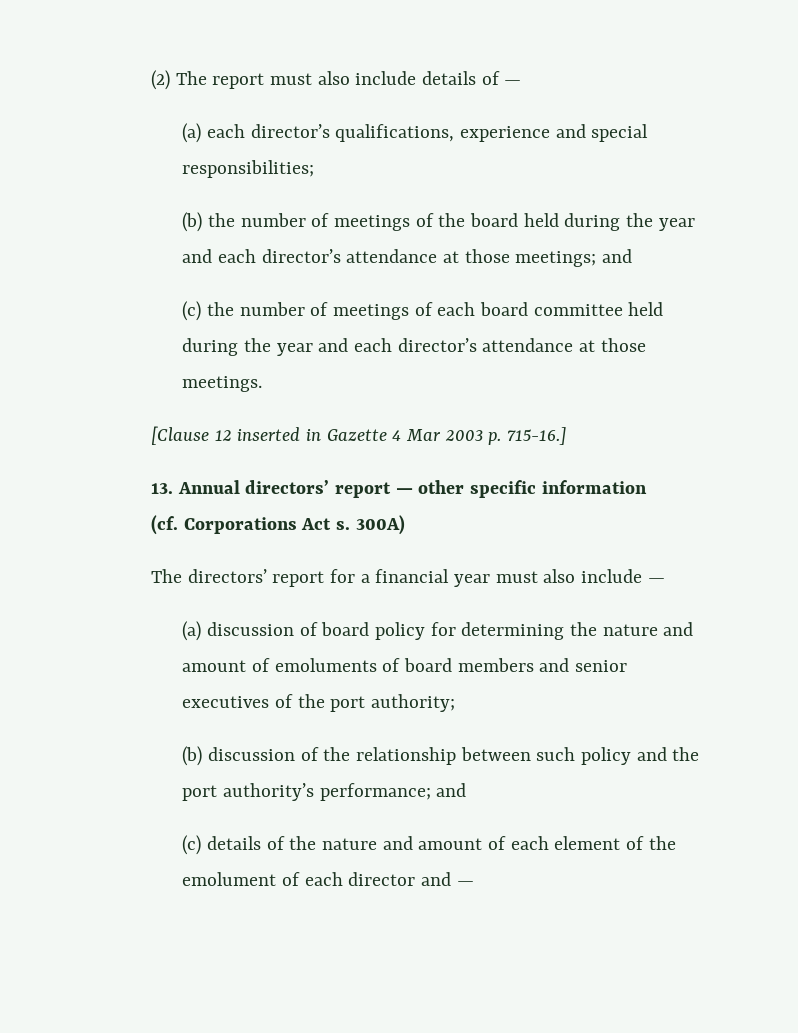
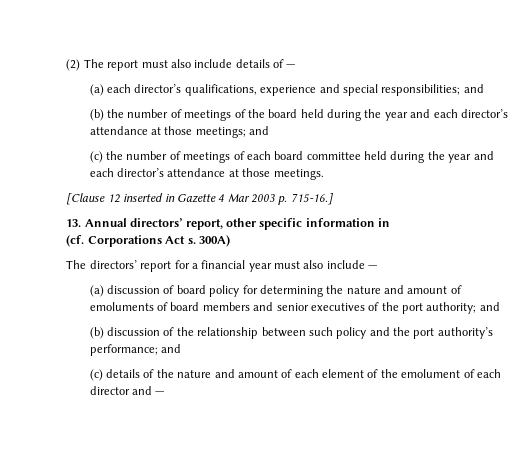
- (a) each director’s qualifications, experience and special responsibilities;
+ (a) each director’s qualifications, experience and special responsibilities; and
- 13. Annual directors’ report — other specific information
+ 13. Annual directors’ report, other specific information in
- (a) discussion of board policy for determining the nature and amount of emoluments of board members and senior executives of the port authority;
+ (a) discussion of board policy for determining the nature and amount of emoluments of board members and senior executives of the port authority; and

